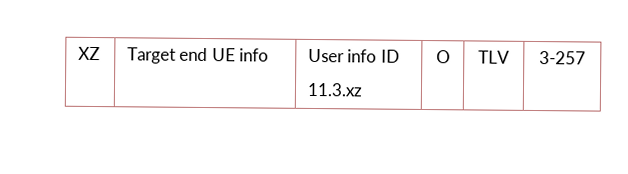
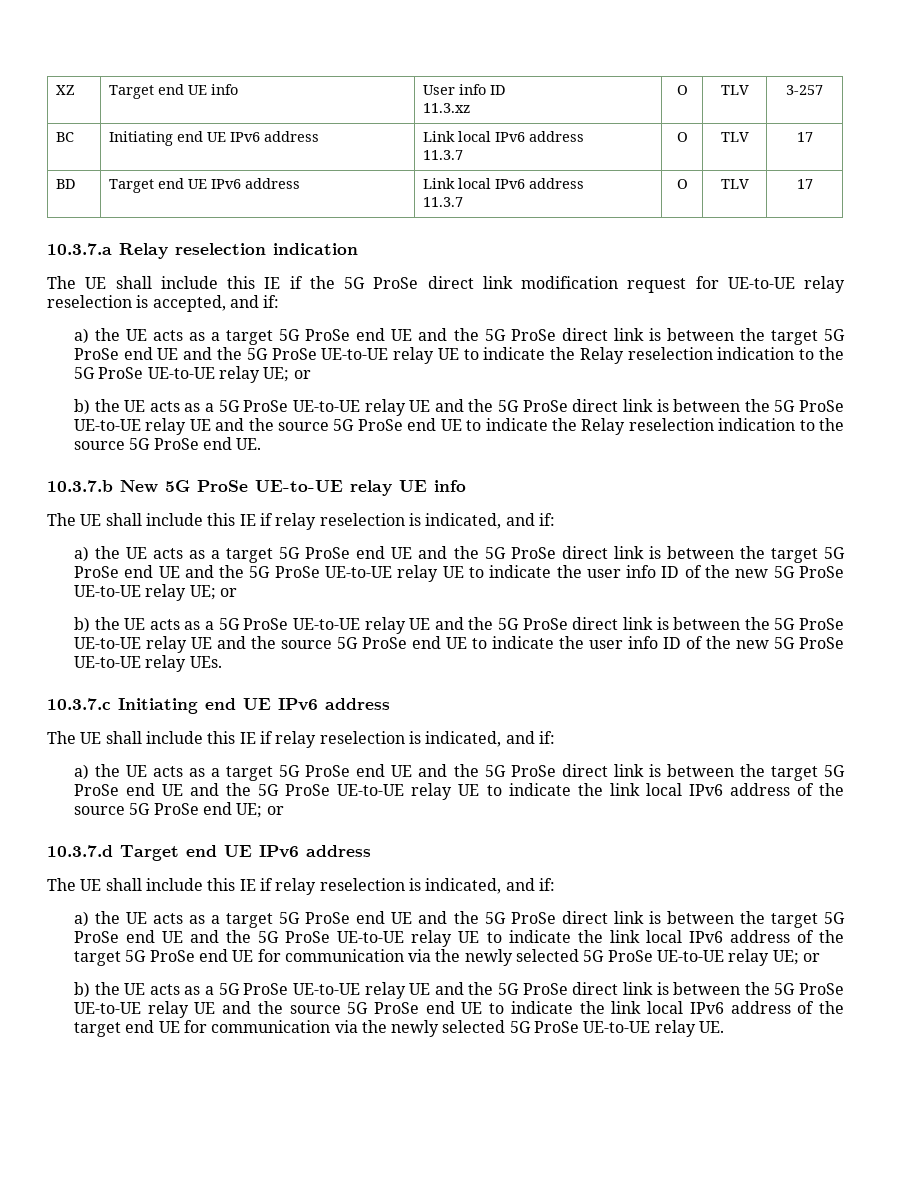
+ BC | Initiating end UE IPv6 address | Link local IPv6 address
+ 11.3.7 | O | TLV | 17
+ BD | Target end UE IPv6 address | Link local IPv6 address
+ 11.3.7 | O | TLV | 17
+ 10.3.7.a Relay reselection indication
+ The UE shall include this IE if the 5G ProSe direct link modification request for UE-to-UE relay reselection is accepted, and if:
+ a) the UE acts as a target 5G ProSe end UE and the 5G ProSe direct link is between the target 5G ProSe end UE and the 5G ProSe UE-to-UE relay UE to indicate the Relay reselection indication to the 5G ProSe UE-to-UE relay UE; or
+ b) the UE acts as a 5G ProSe UE-to-UE relay UE and the 5G ProSe direct link is between the 5G ProSe UE-to-UE relay UE and the source 5G ProSe end UE to indicate the Relay reselection indication to the source 5G ProSe end UE.
+ 10.3.7.b New 5G ProSe UE-to-UE relay UE info
+ The UE shall include this IE if relay reselection is indicated, and if:
+ a) the UE acts as a target 5G ProSe end UE and the 5G ProSe direct link is between the target 5G ProSe end UE and the 5G ProSe UE-to-UE relay UE to indicate the user info ID of the new 5G ProSe UE-to-UE relay UE; or
+ b) the UE acts as a 5G ProSe UE-to-UE relay UE and the 5G ProSe direct link is between the 5G ProSe UE-to-UE relay UE and the source 5G ProSe end UE to indicate the user info ID of the new 5G ProSe UE-to-UE relay UEs.
+ 10.3.7.c Initiating end UE IPv6 address
+ The UE shall include this IE if relay reselection is indicated, and if:
+ a) the UE acts as a target 5G ProSe end UE and the 5G ProSe direct link is between the target 5G ProSe end UE and the 5G ProSe UE-to-UE relay UE to indicate the link local IPv6 address of the source 5G ProSe end UE; or
+ 10.3.7.d Target end UE IPv6 address
+ The UE shall include this IE if relay reselection is indicated, and if:
+ a) the UE acts as a target 5G ProSe end UE and the 5G ProSe direct link is between the target 5G ProSe end UE and the 5G ProSe UE-to-UE relay UE to indicate the link local IPv6 address of the target 5G ProSe end UE for communication via the newly selected 5G ProSe UE-to-UE relay UE; or
+ b) the UE acts as a 5G ProSe UE-to-UE relay UE and the 5G ProSe direct link is between the 5G ProSe UE-to-UE relay UE and the source 5G ProSe end UE to indicate the link local IPv6 address of the target end UE for communication via the newly selected 5G ProSe UE-to-UE relay UE.

